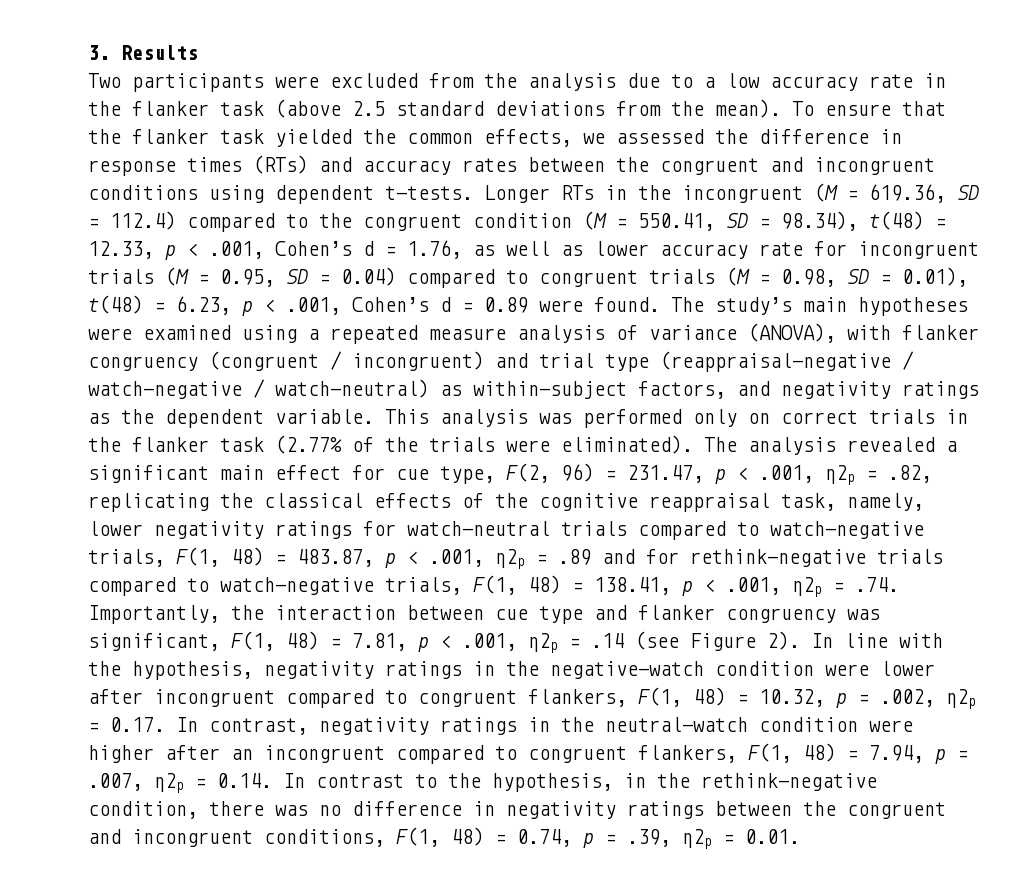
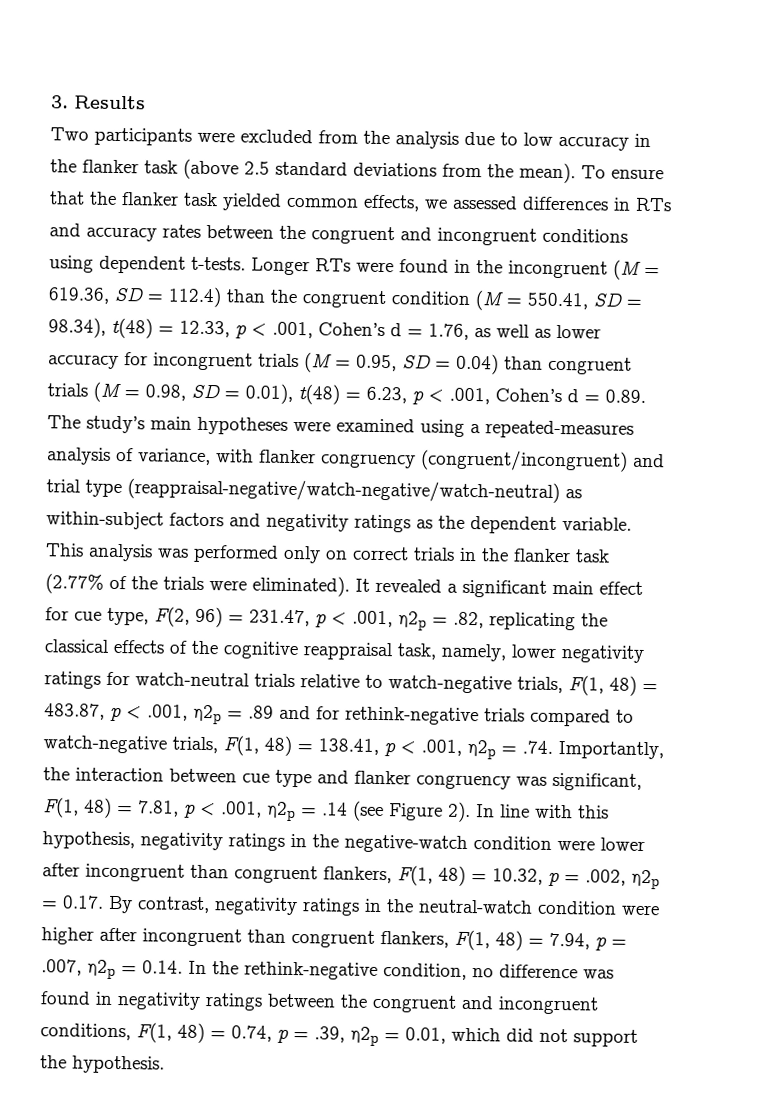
- Two participants were excluded from the analysis due to a low accuracy rate in the flanker task (above 2.5 standard deviations from the mean).
+ Two participants were excluded from the analysis due to low accuracy in the flanker task (above 2.5 standard deviations from the mean).
- To ensure that the flanker task yielded the common effects, we assessed the difference in response times (RTs) and accuracy rates between the congruent and incongruent conditions using dependent t-tests.
+ To ensure that the flanker task yielded common effects, we assessed differences in RTs and accuracy rates between the congruent and incongruent conditions using dependent t-tests.
- Longer RTs in the incongruent (M = 619.36, SD = 112.4) compared to the congruent condition (M = 550.41, SD = 98.34), t(48) = 12.33, p < .001, Cohen’s d = 1.76, as well as lower accuracy rate for incongruent trials (M = 0.95, SD = 0.04) compared to congruent trials (M = 0.98, SD = 0.01), t(48) = 6.23, p < .001, Cohen’s d = 0.89 were found. The study’s main hypotheses were examined using a repeated measure analysis of variance (ANOVA), with flanker congruency (congruent / incongruent) and trial type (reappraisal-negative / watch-negative / watch-neutral) as within-subject factors, and negativity ratings as the dependent variable.
+ Longer RTs were found in the incongruent (M = 619.36, SD = 112.4) than the congruent condition (M = 550.41, SD = 98.34), t(48) = 12.33, p < .001, Cohen’s d = 1.76, as well as lower accuracy for incongruent trials (M = 0.95, SD = 0.04) than congruent trials (M = 0.98, SD = 0.01), t(48) = 6.23, p < .001, Cohen’s d = 0.89. The study’s main hypotheses were examined using a repeated-measures analysis of variance, with flanker congruency (congruent/incongruent) and trial type (reappraisal-negative/watch-negative/watch-neutral) as within-subject factors and negativity ratings as the dependent variable.
- The analysis revealed a significant main effect for cue type, F(2, 96) = 231.47, p < .001, η2p = .82, replicating the classical effects of the cognitive reappraisal task, namely, lower negativity ratings for watch-neutral trials compared to watch-negative trials, F(1, 48) = 483.87, p < .001, η2p = .89 and for rethink-negative trials compared to watch-negative trials, F(1, 48) = 138.41, p < .001, η2p = .74. Importantly, the interaction between cue type and flanker congruency was significant, F(1, 48) = 7.81, p < .001, η2p = .14 (see Figure 2).
+ It revealed a significant main effect for cue type, F(2, 96) = 231.47, p < .001, η2p = .82, replicating the classical effects of the cognitive reappraisal task, namely, lower negativity ratings for watch-neutral trials relative to watch-negative trials, F(1, 48) = 483.87, p < .001, η2p = .89 and for rethink-negative trials compared to watch-negative trials, F(1, 48) = 138.41, p < .001, η2p = .74. Importantly, the interaction between cue type and flanker congruency was significant, F(1, 48) = 7.81, p < .001, η2p = .14 (see Figure 2).
- In line with the hypothesis, negativity ratings in the negative-watch condition were lower after incongruent compared to congruent flankers, F(1, 48) = 10.32, p = .002, η2p = 0.17. In contrast, negativity ratings in the neutral-watch condition were higher after an incongruent compared to congruent flankers, F(1, 48) = 7.94, p = .007, η2p = 0.14. In contrast to the hypothesis, in the rethink-negative condition, there was no difference in negativity ratings between the congruent and incongruent conditions, F(1, 48) = 0.74, p = .39, η2p = 0.01.
+ In line with this hypothesis, negativity ratings in the negative-watch condition were lower after incongruent than congruent flankers, F(1, 48) = 10.32, p = .002, η2p = 0.17. By contrast, negativity ratings in the neutral-watch condition were higher after incongruent than congruent flankers, F(1, 48) = 7.94, p = .007, η2p = 0.14. In the rethink-negative condition, no difference was found in negativity ratings between the congruent and incongruent conditions, F(1, 48) = 0.74, p = .39, η2p = 0.01, which did not support the hypothesis.

